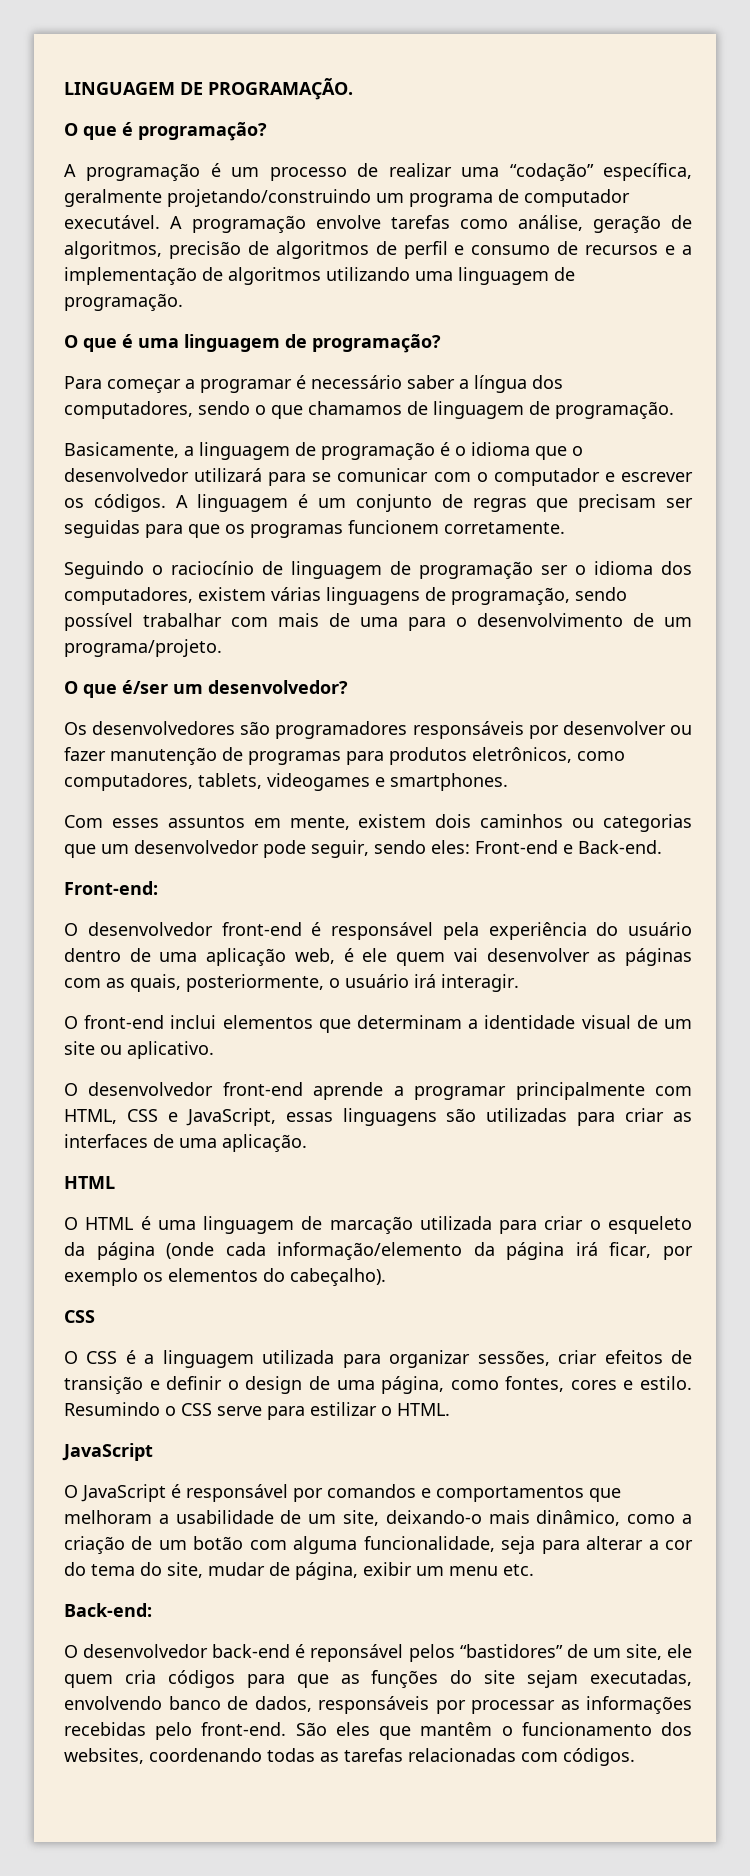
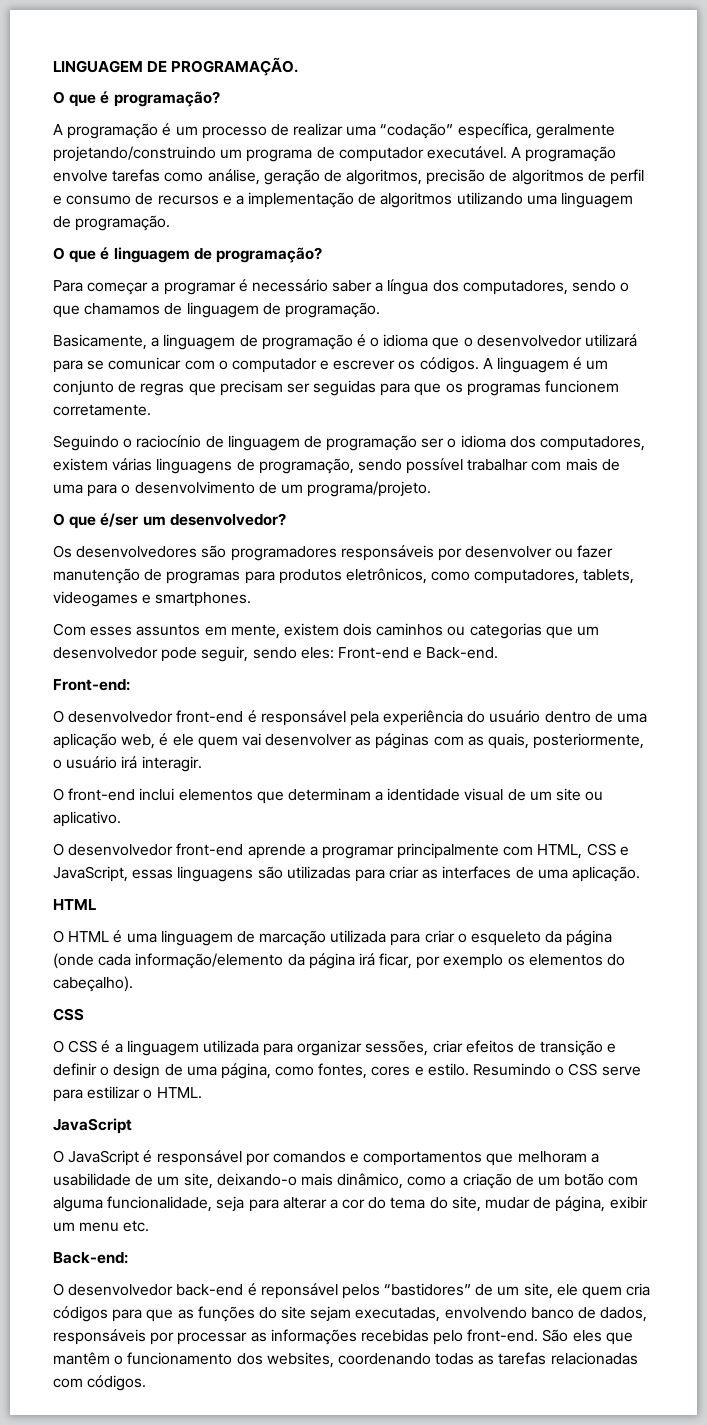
- O que é uma linguagem de programação?
+ O que é linguagem de programação?

